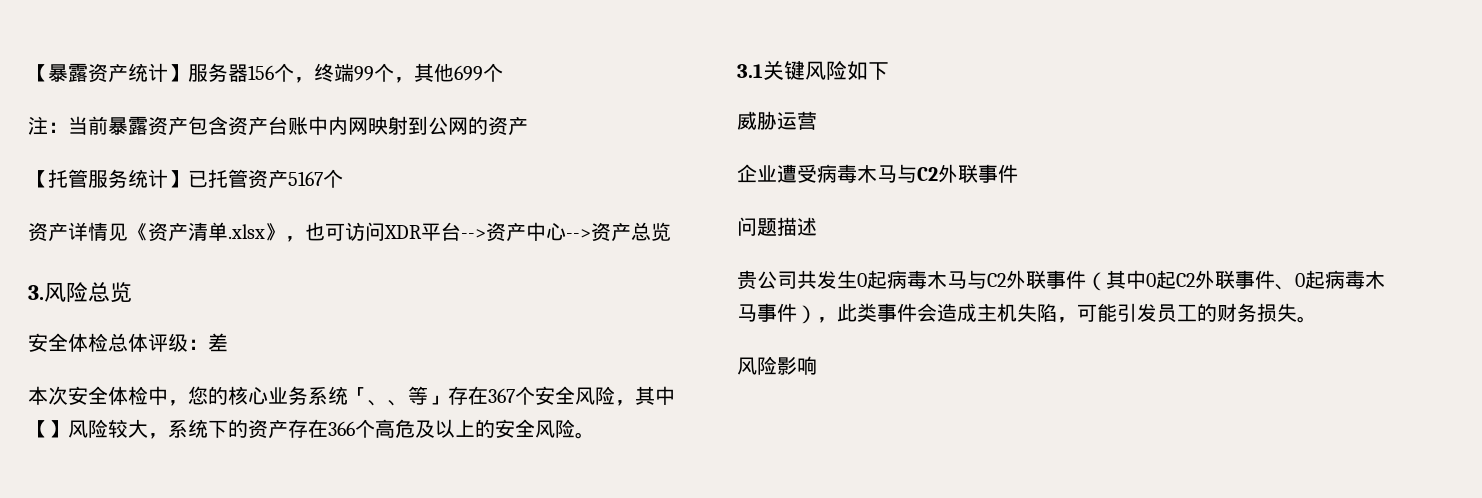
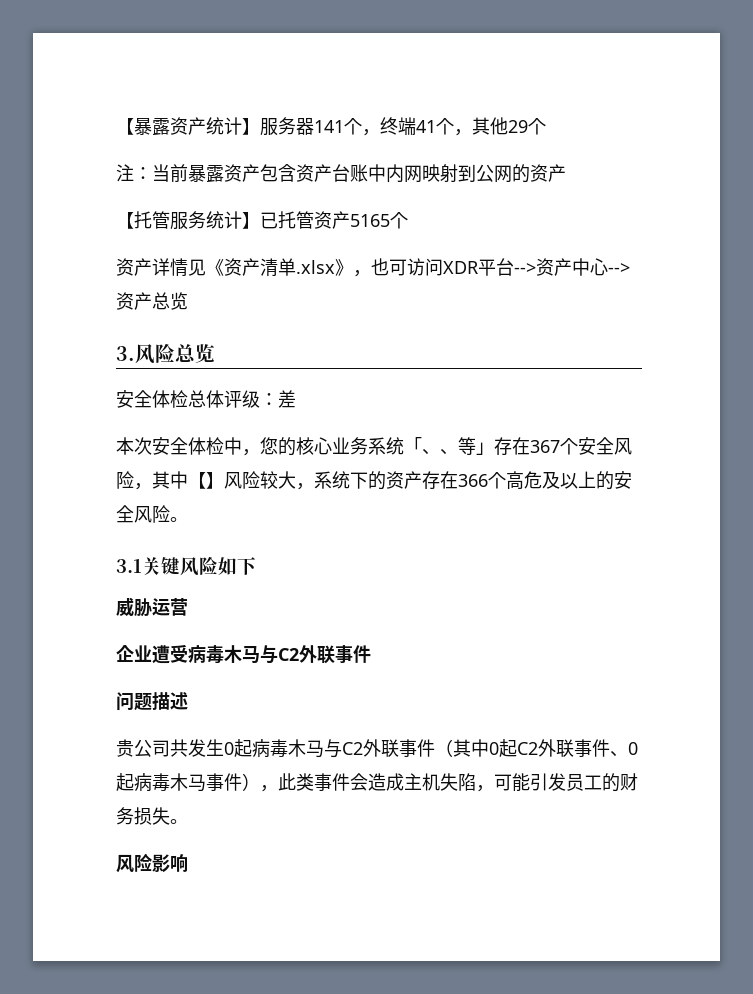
- 【暴露资产统计】服务器156个，终端99个，其他699个
+ 【暴露资产统计】服务器141个，终端41个，其他29个
- 【托管服务统计】已托管资产5167个
+ 【托管服务统计】已托管资产5165个

